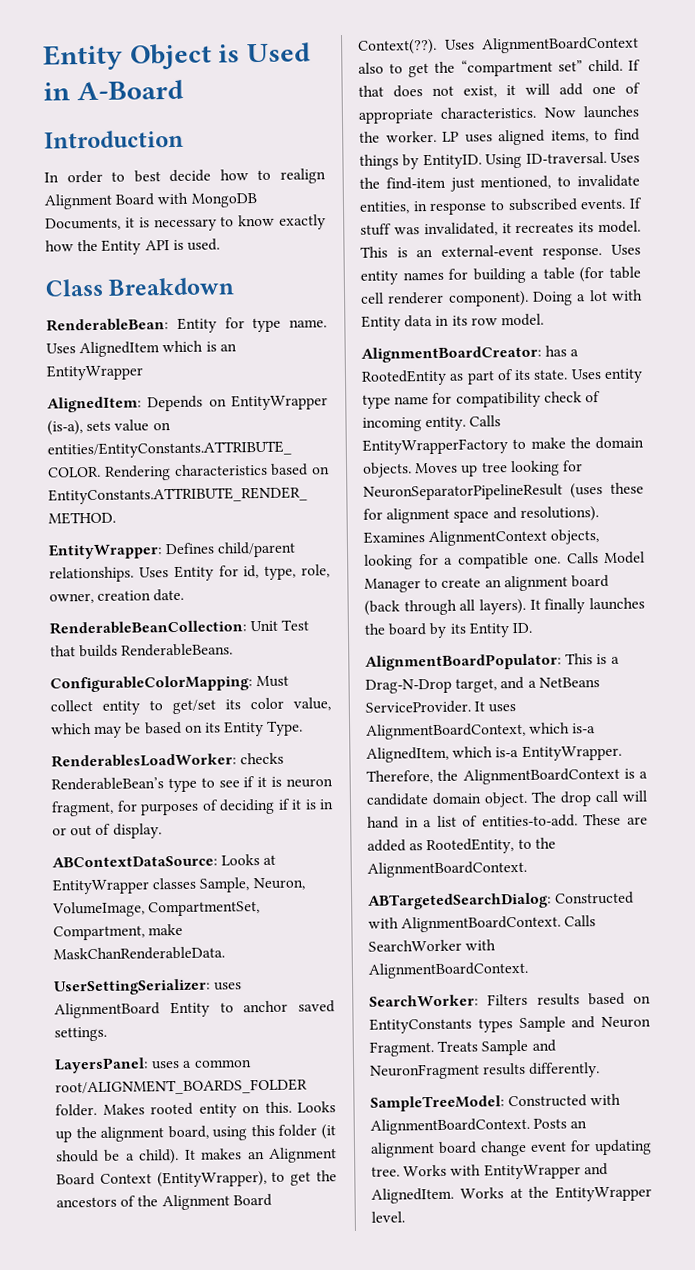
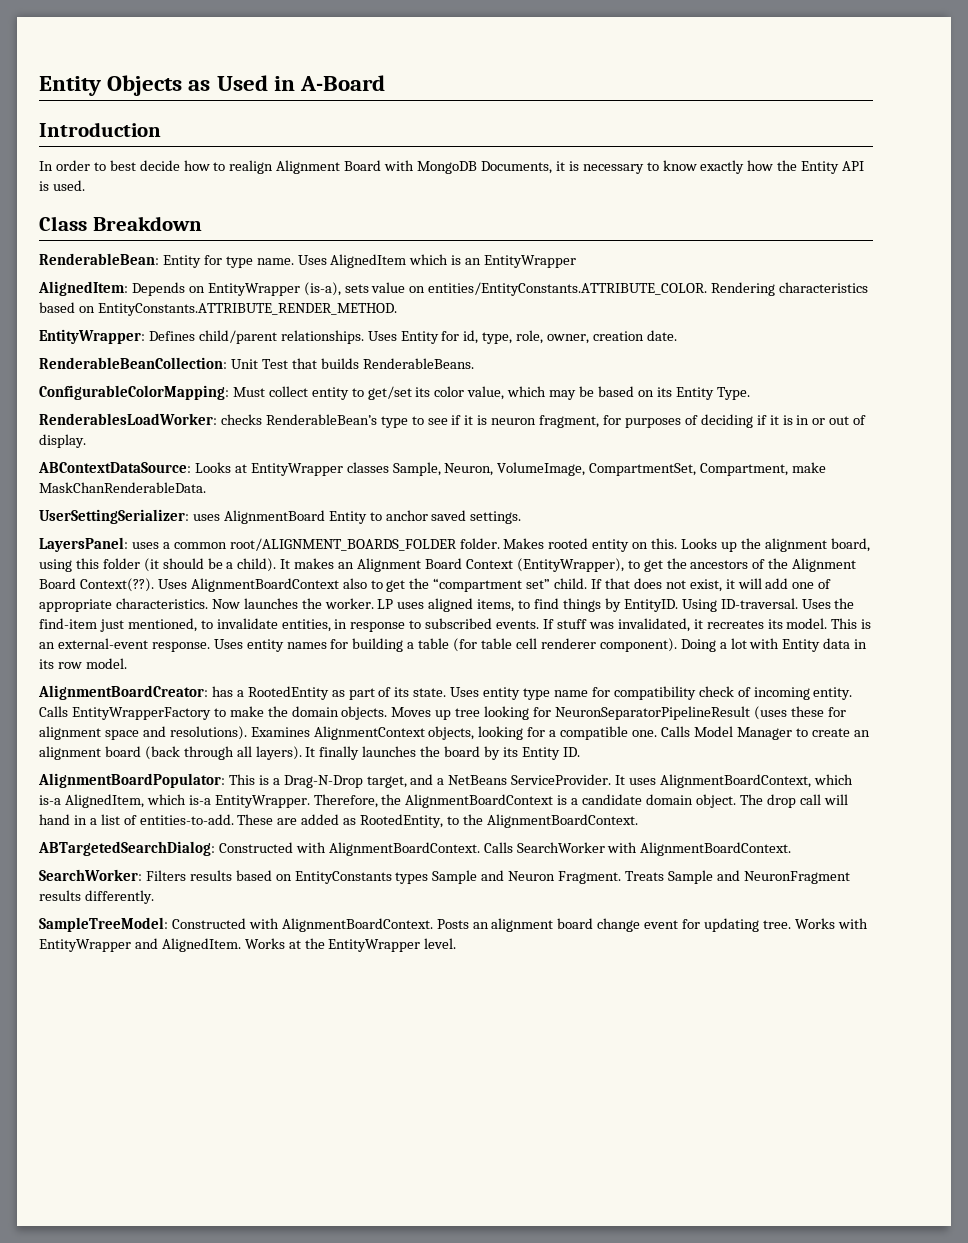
- Entity Object is Used in A-Board
+ Entity Objects as Used in A-Board

